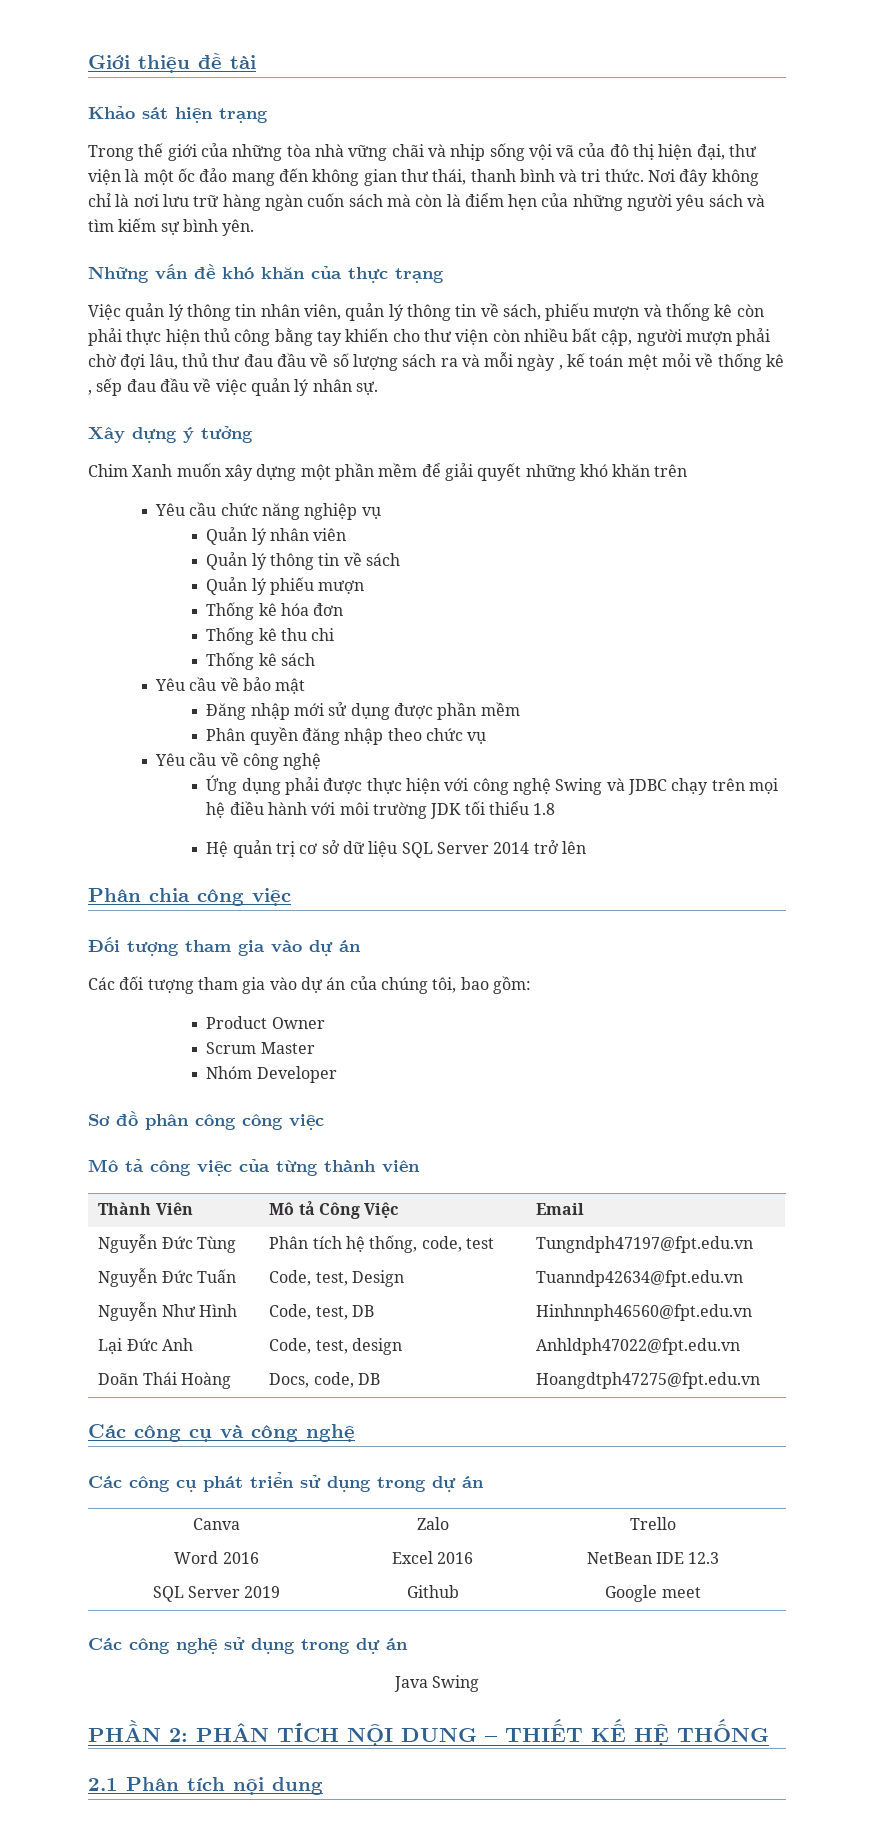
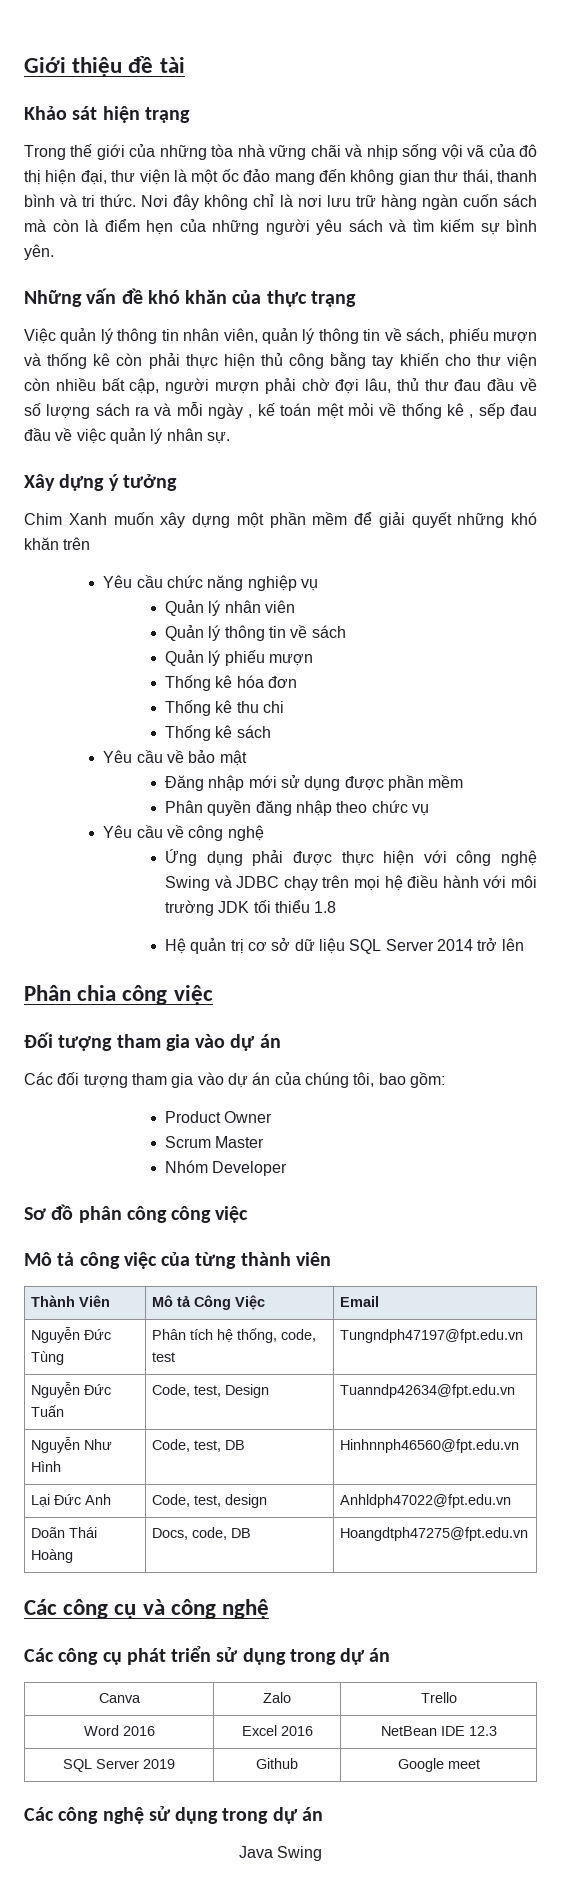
- PHẦN 2: PHÂN TÍCH NỘI DUNG – THIẾT KẾ HỆ THỐNG
- 2.1 Phân tích nội dung

